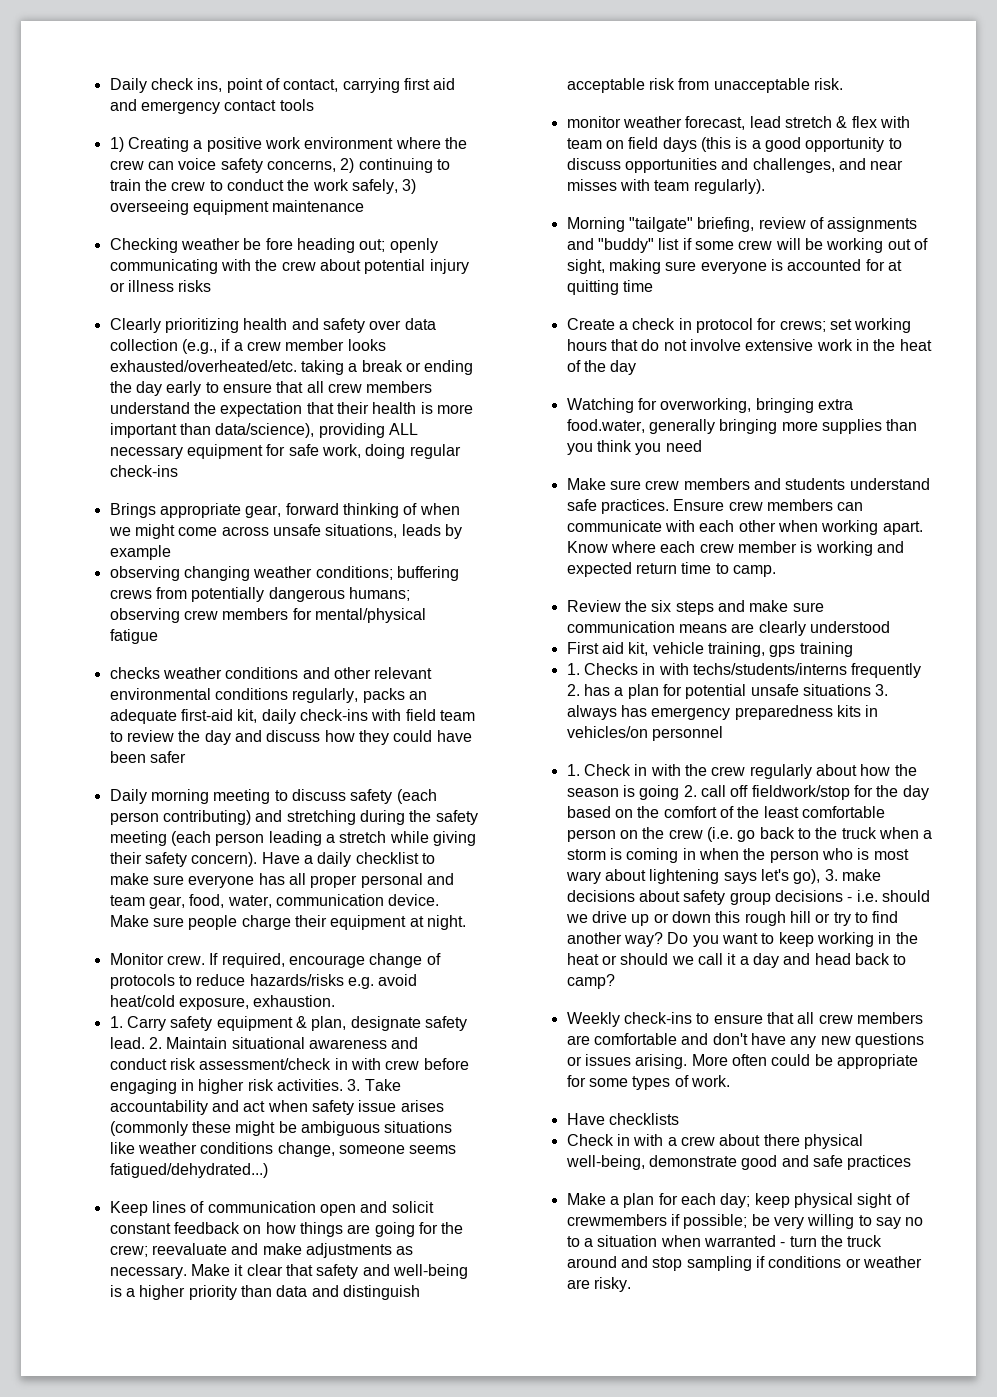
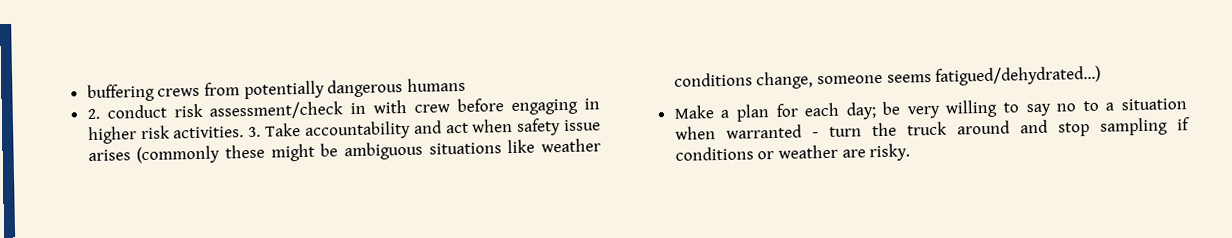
- Daily check ins, point of contact, carrying first aid and emergency contact tools
- 1) Creating a positive work environment where the crew can voice safety concerns, 2) continuing to train the crew to conduct the work safely, 3) overseeing equipment maintenance
- Checking weather be fore heading out; openly communicating with the crew about potential injury or illness risks
- Clearly prioritizing health and safety over data collection (e.g., if a crew member looks exhausted/overheated/etc. taking a break or ending the day early to ensure that all crew members understand the expectation that their health is more important than data/science), providing ALL necessary equipment for safe work, doing regular check-ins
- Brings appropriate gear, forward thinking of when we might come across unsafe situations, leads by example
- observing changing weather conditions; buffering crews from potentially dangerous humans; observing crew members for mental/physical fatigue
- checks weather conditions and other relevant environmental conditions regularly, packs an adequate first-aid kit, daily check-ins with field team to review the day and discuss how they could have been safer
- Daily morning meeting to discuss safety (each person contributing) and stretching during the safety meeting (each person leading a stretch while giving their safety concern). Have a daily checklist to make sure everyone has all proper personal and team gear, food, water, communication device. Make sure people charge their equipment at night.
- Monitor crew. If required, encourage change of protocols to reduce hazards/risks e.g. avoid heat/cold exposure, exhaustion.
- 1. Carry safety equipment & plan, designate safety lead. 2. Maintain situational awareness and conduct risk assessment/check in with crew before engaging in higher risk activities.
+ buffering crews from potentially dangerous humans
+ 2. conduct risk assessment/check in with crew before engaging in higher risk activities.
- Keep lines of communication open and solicit constant feedback on how things are going for the crew; reevaluate and make adjustments as necessary. Make it clear that safety and well-being is a higher priority than data and distinguish acceptable risk from unacceptable risk.
- monitor weather forecast, lead stretch & flex with team on field days (this is a good opportunity to discuss opportunities and challenges, and near misses with team regularly).
- Morning "tailgate" briefing, review of assignments and "buddy" list if some crew will be working out of sight, making sure everyone is accounted for at quitting time
- Create a check in protocol for crews; set working hours that do not involve extensive work in the heat of the day
- Watching for overworking, bringing extra food.water, generally bringing more supplies than you think you need
- Make sure crew members and students understand safe practices. Ensure crew members can communicate with each other when working apart. Know where each crew member is working and expected return time to camp.
- Review the six steps and make sure communication means are clearly understood
- First aid kit, vehicle training, gps training
- 1. Checks in with techs/students/interns frequently 2. has a plan for potential unsafe situations 3. always has emergency preparedness kits in vehicles/on personnel
- 1. Check in with the crew regularly about how the season is going 2. call off fieldwork/stop for the day based on the comfort of the least comfortable person on the crew (i.e. go back to the truck when a storm is coming in when the person who is most wary about lightening says let's go), 3. make decisions about safety group decisions - i.e. should we drive up or down this rough hill or try to find another way? Do you want to keep working in the heat or should we call it a day and head back to camp?
- Weekly check-ins to ensure that all crew members are comfortable and don't have any new questions or issues arising. More often could be appropriate for some types of work.
- Have checklists
- Check in with a crew about there physical well-being, demonstrate good and safe practices
- Make a plan for each day; keep physical sight of crewmembers if possible; be very willing to say no to a situation when warranted - turn the truck around and stop sampling if conditions or weather are risky.
+ Make a plan for each day; be very willing to say no to a situation when warranted - turn the truck around and stop sampling if conditions or weather are risky.

